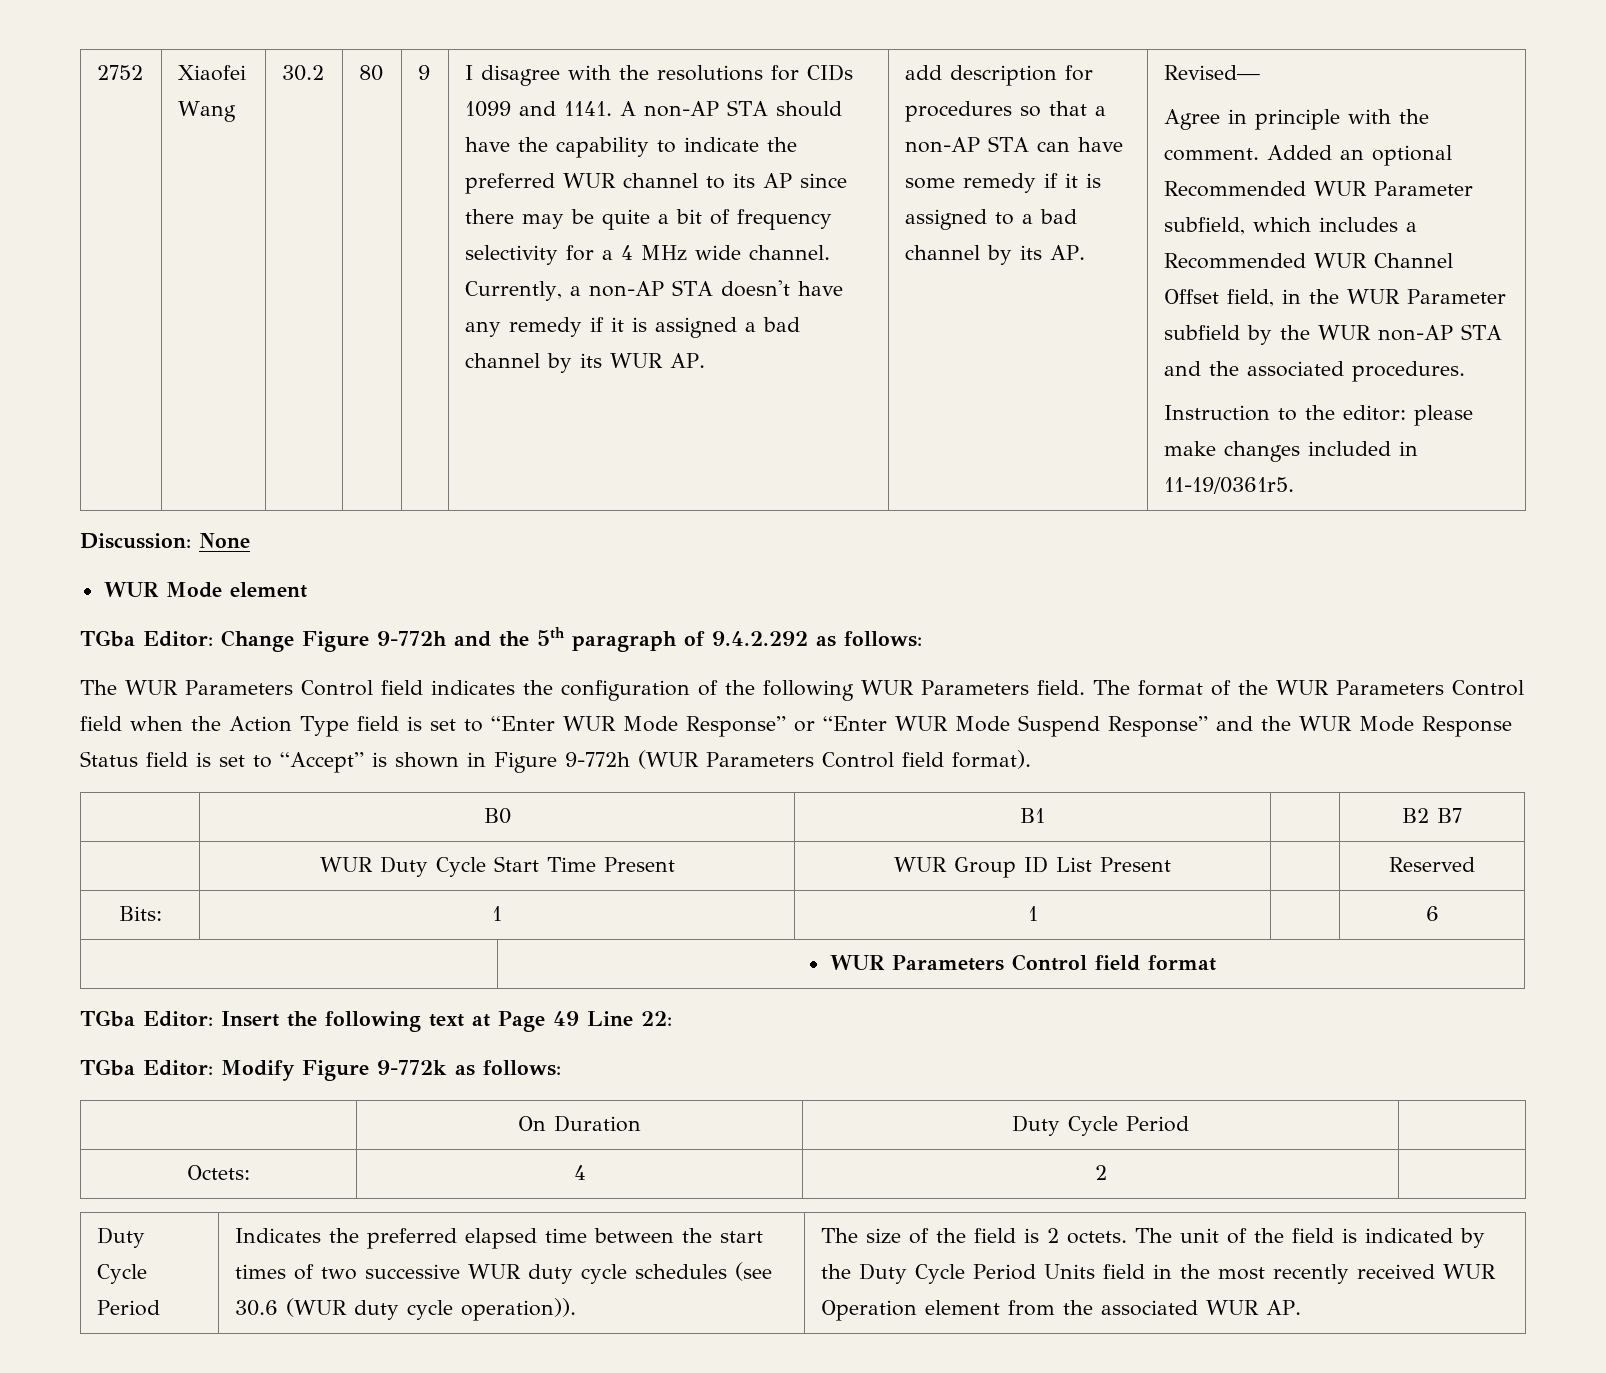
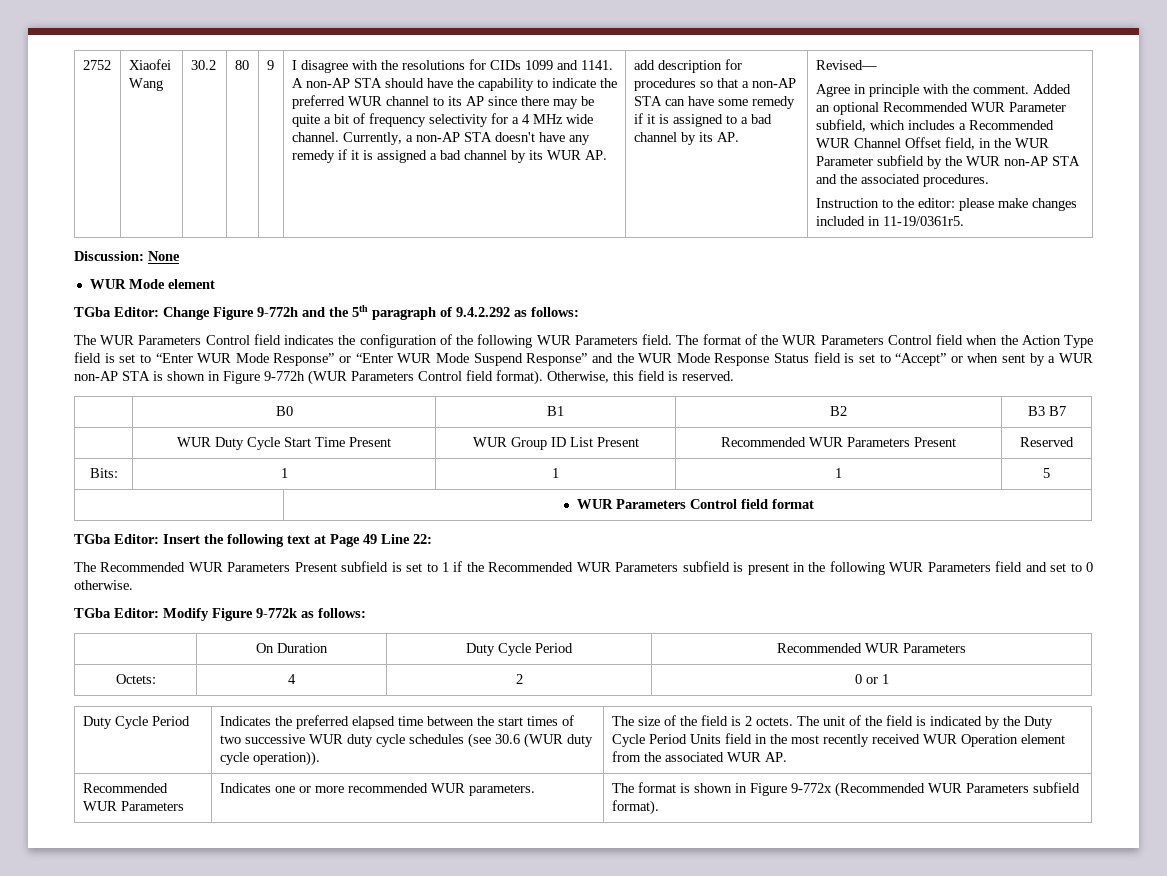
- The format of the WUR Parameters Control field when the Action Type field is set to “Enter WUR Mode Response” or “Enter WUR Mode Suspend Response” and the WUR Mode Response Status field is set to “Accept” is shown in Figure 9-772h (WUR Parameters Control field format).
+ The format of the WUR Parameters Control field when the Action Type field is set to “Enter WUR Mode Response” or “Enter WUR Mode Suspend Response” and the WUR Mode Response Status field is set to “Accept” or when sent by a WUR non-AP STA is shown in Figure 9-772h (WUR Parameters Control field format). Otherwise, this field is reserved.
- | B0 | B1 | | B2 B7
+ | B0 | B1 | B2 | B3 B7
- | WUR Duty Cycle Start Time Present | WUR Group ID List Present | | Reserved
+ | WUR Duty Cycle Start Time Present | WUR Group ID List Present | Recommended WUR Parameters Present | Reserved
- Bits: | 1 | 1 | | 6
+ Bits: | 1 | 1 | 1 | 5
+ The Recommended WUR Parameters Present subfield is set to 1 if the Recommended WUR Parameters subfield is present in the following WUR Parameters field and set to 0 otherwise.
- | On Duration | Duty Cycle Period |
+ | On Duration | Duty Cycle Period | Recommended WUR Parameters
- Octets: | 4 | 2 |
+ Octets: | 4 | 2 | 0 or 1
+ Recommended WUR Parameters | Indicates one or more recommended WUR parameters. | The format is shown in Figure 9-772x (Recommended WUR Parameters subfield format).

